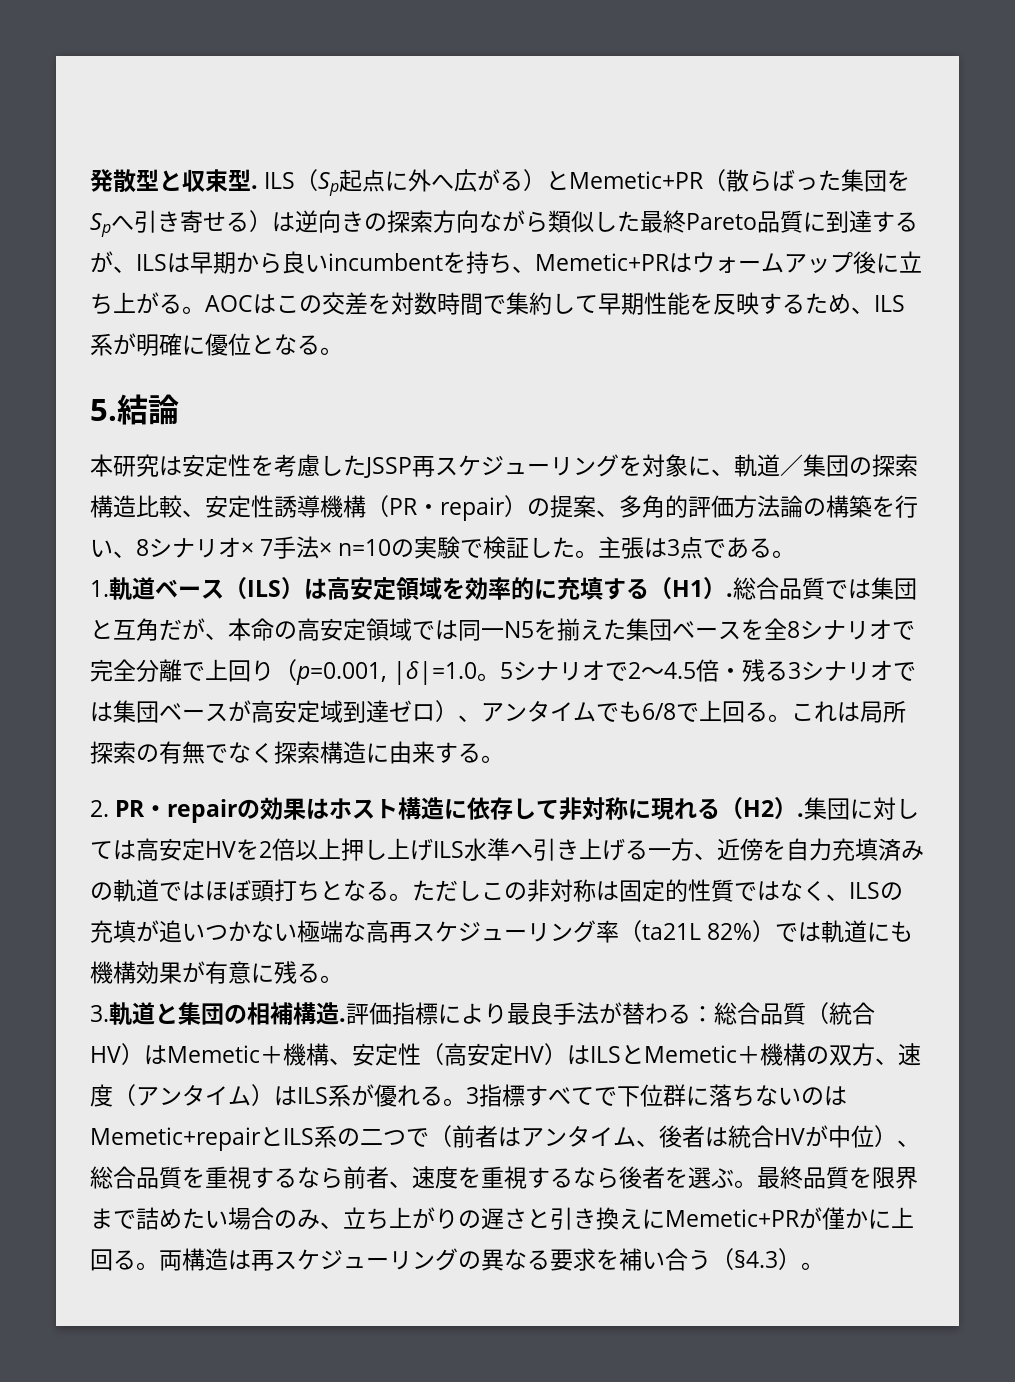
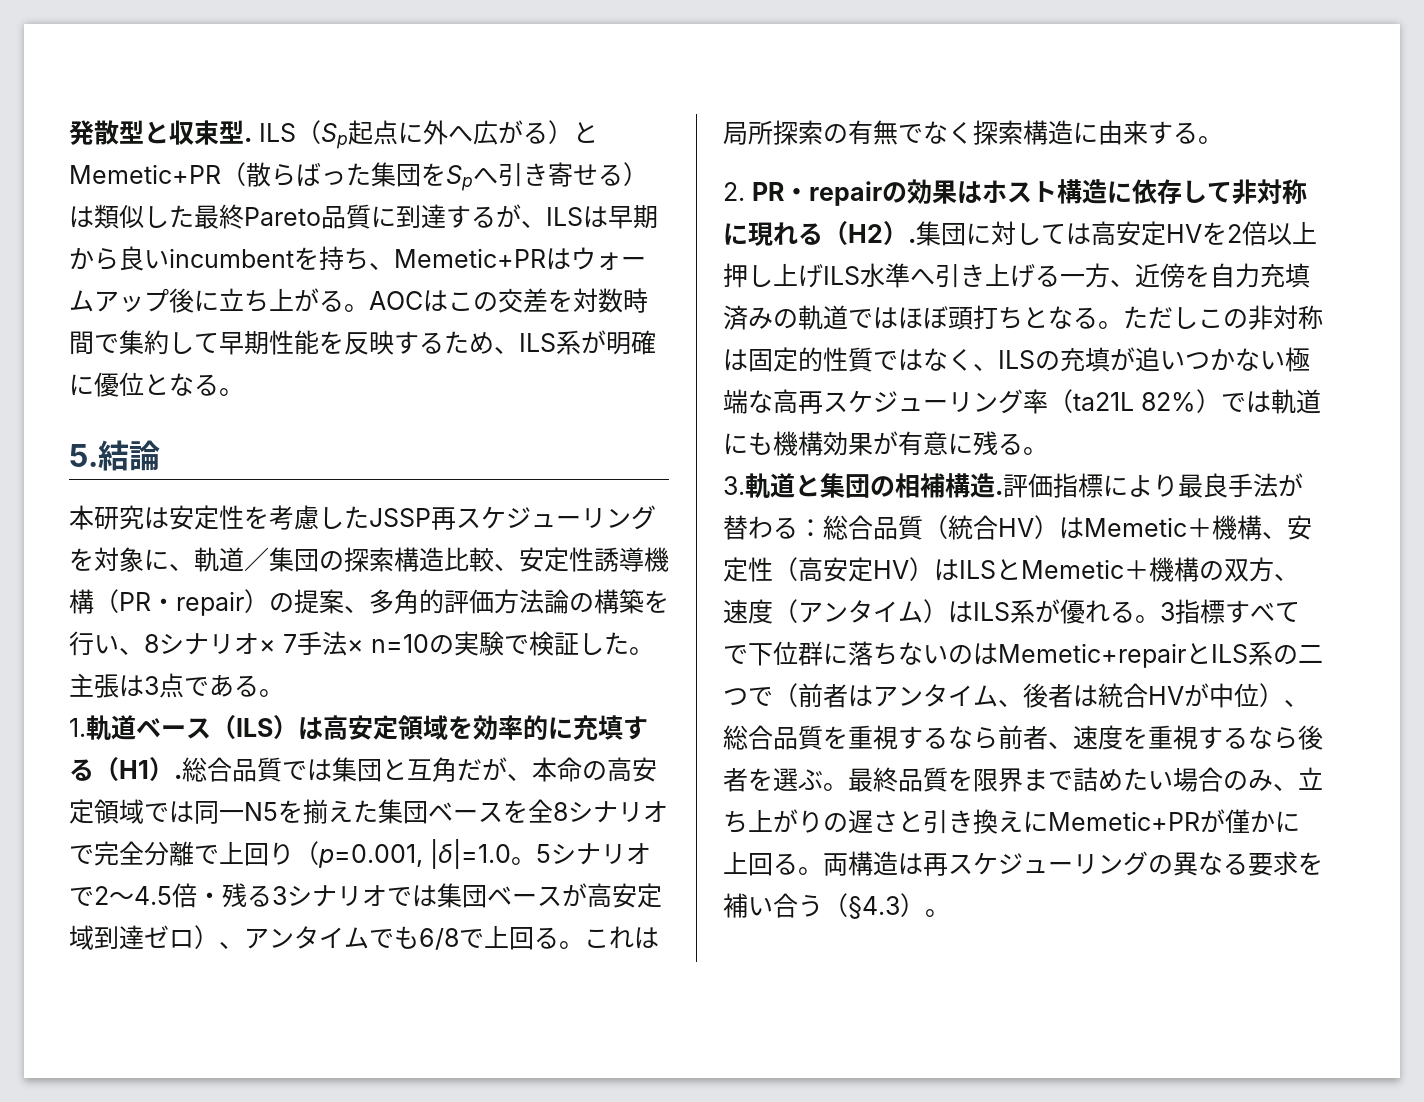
- ILS（Sp起点に外へ広がる）とMemetic+PR（散らばった集団をSpへ引き寄せる）は逆向きの探索方向ながら類似した最終Pareto品質に到達するが、ILSは早期から良いincumbentを持ち、Memetic+PRはウォームアップ後に立ち上がる。
+ ILS（Sp起点に外へ広がる）とMemetic+PR（散らばった集団をSpへ引き寄せる）は類似した最終Pareto品質に到達するが、ILSは早期から良いincumbentを持ち、Memetic+PRはウォームアップ後に立ち上がる。

